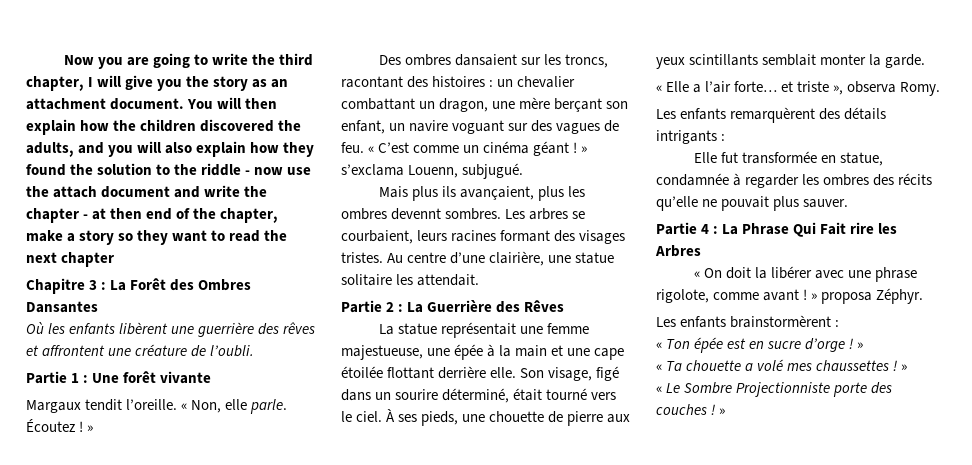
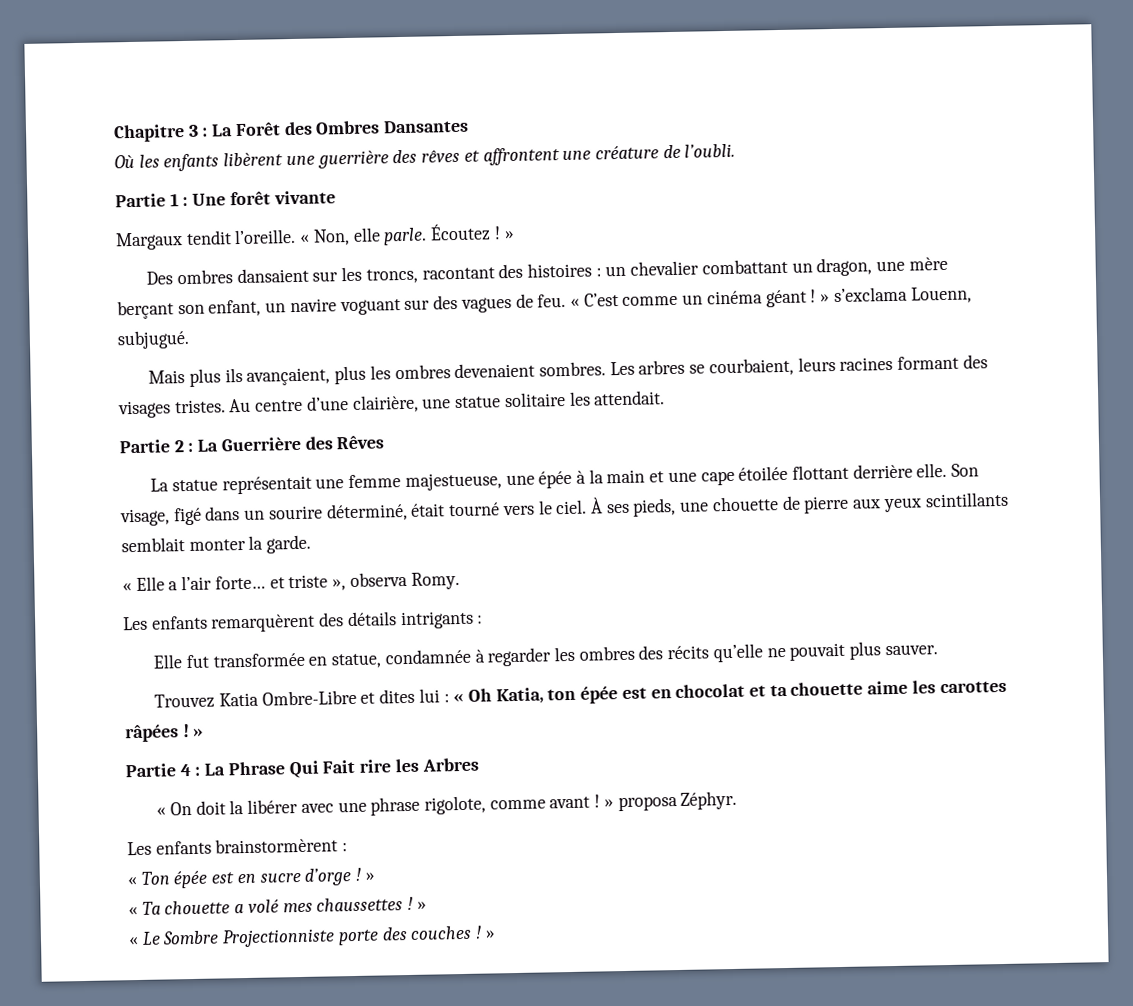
- Now you are going to write the third chapter, I will give you the story as an attachment document. You will then explain how the children discovered the adults, and you will also explain how they found the solution to the riddle - now use the attach document and write the chapter - at then end of the chapter, make a story so they want to read the next chapter
- Mais plus ils avançaient, plus les ombres devennt sombres.
+ Mais plus ils avançaient, plus les ombres devenaient sombres.
+ Trouvez Katia Ombre-Libre et dites lui : « Oh Katia, ton épée est en chocolat et ta chouette aime les carottes râpées ! »

